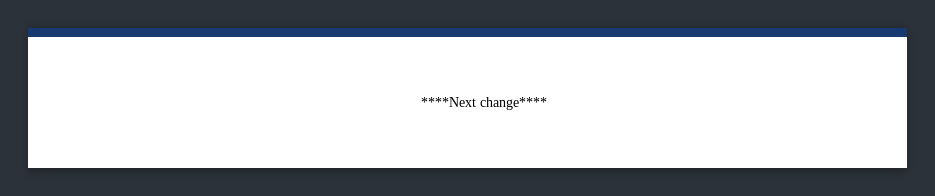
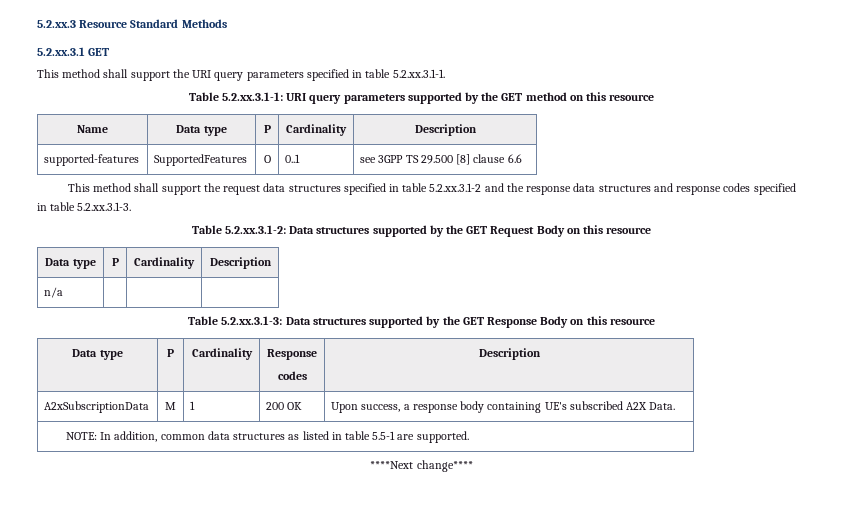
+ 5.2.xx.3 Resource Standard Methods
+ 5.2.xx.3.1 GET
+ This method shall support the URI query parameters specified in table 5.2.xx.3.1-1.
+ Table 5.2.xx.3.1-1: URI query parameters supported by the GET method on this resource
+ Name | Data type | P | Cardinality | Description
+ supported-features | SupportedFeatures | O | 0..1 | see 3GPP TS 29.500 [8] clause 6.6
+ This method shall support the request data structures specified in table 5.2.xx.3.1-2 and the response data structures and response codes specified in table 5.2.xx.3.1-3.
+ Table 5.2.xx.3.1-2: Data structures supported by the GET Request Body on this resource
+ Data type | P | Cardinality | Description
+ n/a | | |
+ Table 5.2.xx.3.1-3: Data structures supported by the GET Response Body on this resource
+ Data type | P | Cardinality | Response
+ codes | Description
+ A2xSubscriptionData | M | 1 | 200 OK | Upon success, a response body containing UE's subscribed A2X Data.
+ NOTE: In addition, common data structures as listed in table 5.5-1 are supported.

